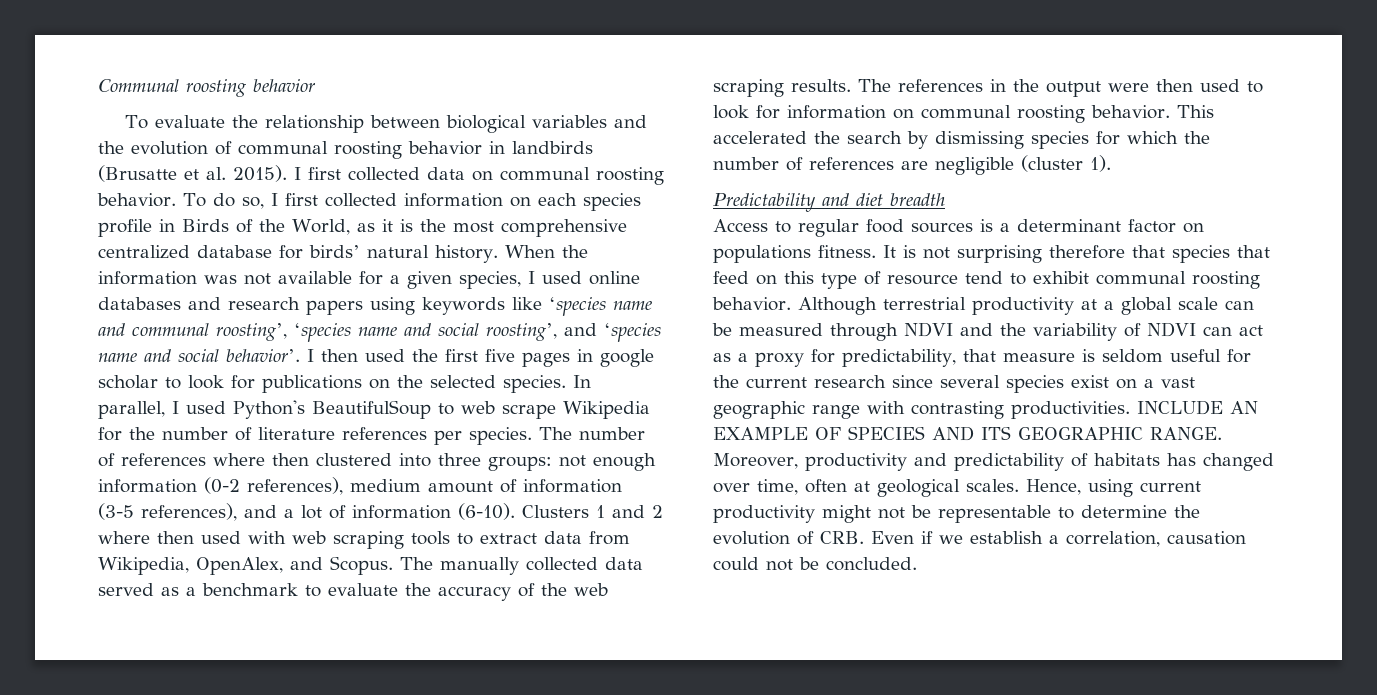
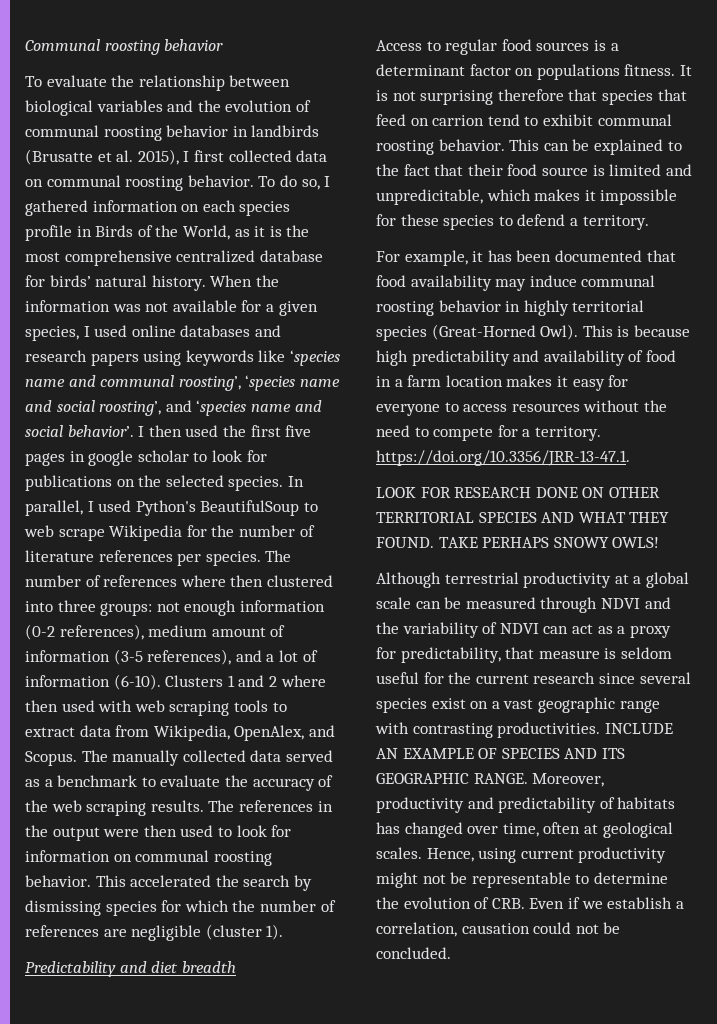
- To evaluate the relationship between biological variables and the evolution of communal roosting behavior in landbirds (Brusatte et al. 2015). I first collected data on communal roosting behavior.
+ To evaluate the relationship between biological variables and the evolution of communal roosting behavior in landbirds (Brusatte et al. 2015), I first collected data on communal roosting behavior.
- To do so, I first collected information on each species profile in Birds of the World, as it is the most comprehensive centralized database for birds’ natural history.
+ To do so, I gathered information on each species profile in Birds of the World, as it is the most comprehensive centralized database for birds’ natural history.
- It is not surprising therefore that species that feed on this type of resource tend to exhibit communal roosting behavior. Although terrestrial productivity at a global scale can be measured through NDVI and the variability of NDVI can act as a proxy for predictability, that measure is seldom useful for the current research since several species exist on a vast geographic range with contrasting productivities.
+ It is not surprising therefore that species that feed on carrion tend to exhibit communal roosting behavior. This can be explained to the fact that their food source is limited and unpredicitable, which makes it impossible for these species to defend a territory.
+ For example, it has been documented that food availability may induce communal roosting behavior in highly territorial species (Great-Horned Owl). This is because high predictability and availability of food in a farm location makes it easy for everyone to access resources without the need to compete for a territory. https://doi.org/10.3356/JRR-13-47.1.
+ LOOK FOR RESEARCH DONE ON OTHER TERRITORIAL SPECIES AND WHAT THEY FOUND. TAKE PERHAPS SNOWY OWLS!
+ Although terrestrial productivity at a global scale can be measured through NDVI and the variability of NDVI can act as a proxy for predictability, that measure is seldom useful for the current research since several species exist on a vast geographic range with contrasting productivities.

